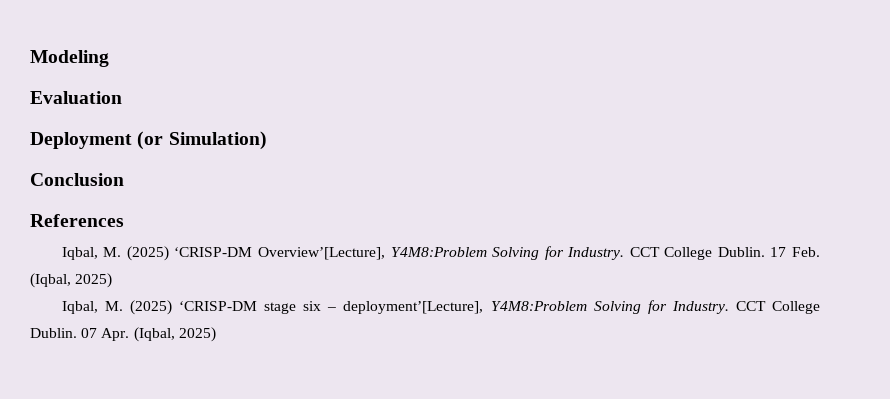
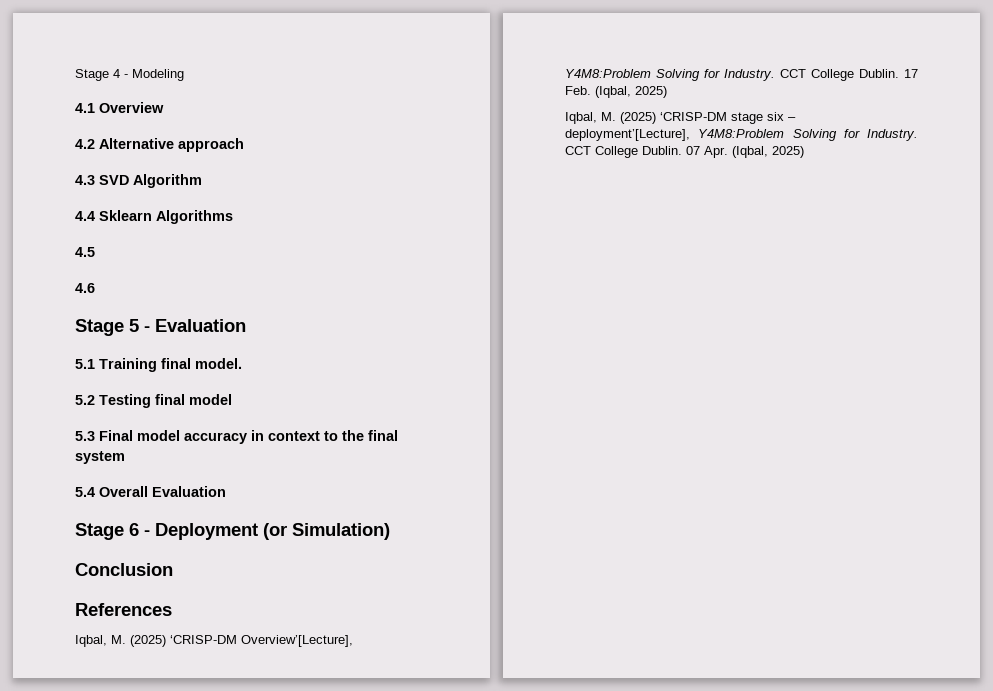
- Modeling
- Evaluation
- Deployment (or Simulation)
+ Stage 4 - Modeling
+ 4.1 Overview
+ 4.2 Alternative approach
+ 4.3 SVD Algorithm
+ 4.4 Sklearn Algorithms
+ 4.5
+ 4.6
+ Stage 5 - Evaluation
+ 5.1 Training final model.
+ 5.2 Testing final model
+ 5.3 Final model accuracy in context to the final system
+ 5.4 Overall Evaluation
+ Stage 6 - Deployment (or Simulation)

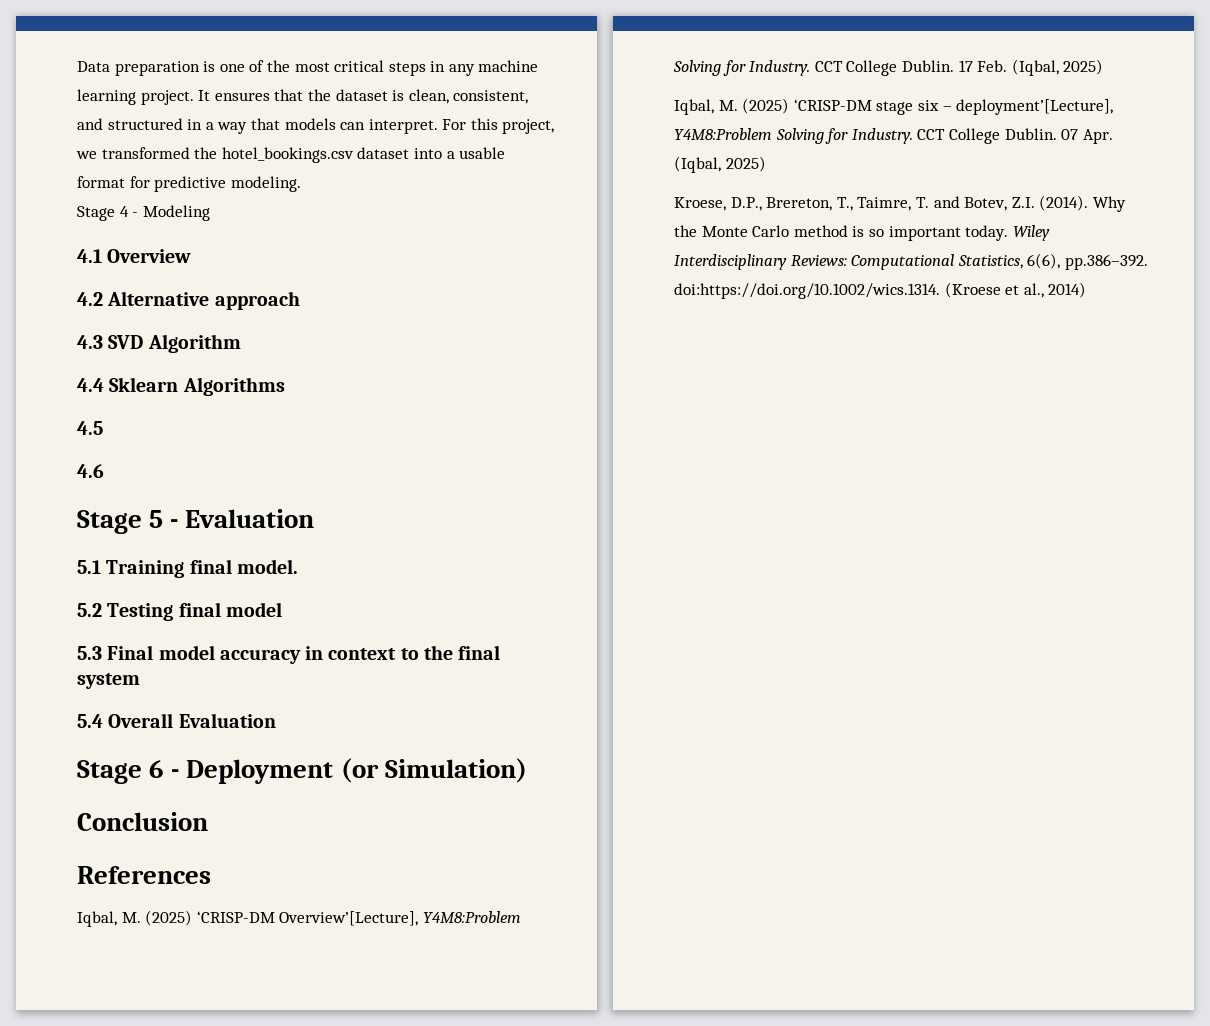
+ Data preparation is one of the most critical steps in any machine learning project. It ensures that the dataset is clean, consistent, and structured in a way that models can interpret. For this project, we transformed the hotel_bookings.csv dataset into a usable format for predictive modeling.
+ Kroese, D.P., Brereton, T., Taimre, T. and Botev, Z.I. (2014). Why the Monte Carlo method is so important today. Wiley Interdisciplinary Reviews: Computational Statistics, 6(6), pp.386–392. doi:https://doi.org/10.1002/wics.1314. (Kroese et al., 2014)

